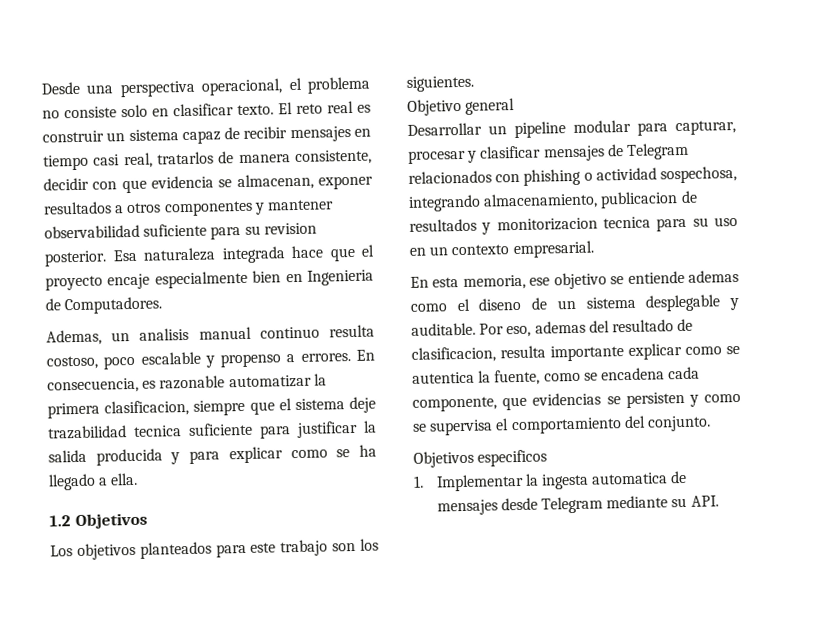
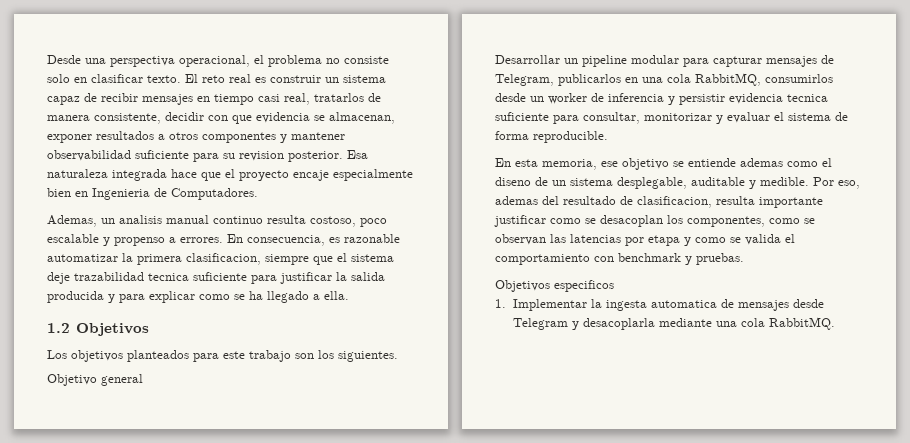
- Desarrollar un pipeline modular para capturar, procesar y clasificar mensajes de Telegram relacionados con phishing o actividad sospechosa, integrando almacenamiento, publicacion de resultados y monitorizacion tecnica para su uso en un contexto empresarial.
+ Desarrollar un pipeline modular para capturar mensajes de Telegram, publicarlos en una cola RabbitMQ, consumirlos desde un worker de inferencia y persistir evidencia tecnica suficiente para consultar, monitorizar y evaluar el sistema de forma reproducible.
- En esta memoria, ese objetivo se entiende ademas como el diseno de un sistema desplegable y auditable.
+ En esta memoria, ese objetivo se entiende ademas como el diseno de un sistema desplegable, auditable y medible.
- Por eso, ademas del resultado de clasificacion, resulta importante explicar como se autentica la fuente, como se encadena cada componente, que evidencias se persisten y como se supervisa el comportamiento del conjunto.
+ Por eso, ademas del resultado de clasificacion, resulta importante justificar como se desacoplan los componentes, como se observan las latencias por etapa y como se valida el comportamiento con benchmark y pruebas.
- 1. Implementar la ingesta automatica de mensajes desde Telegram mediante su API.
+ 1. Implementar la ingesta automatica de mensajes desde Telegram y desacoplarla mediante una cola RabbitMQ.

